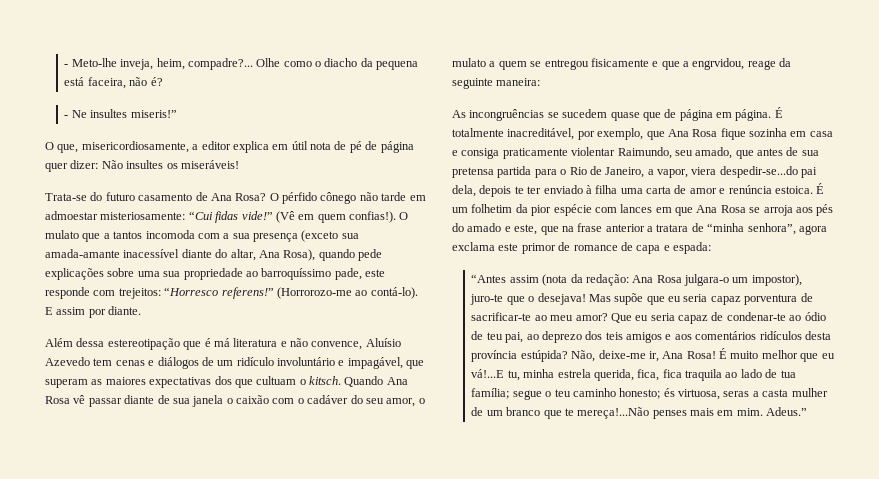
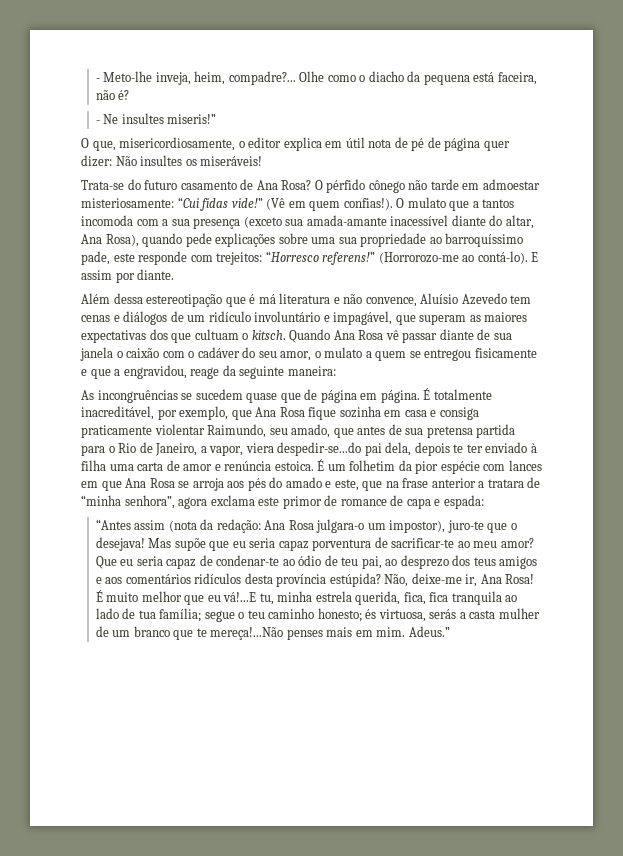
- O que, misericordiosamente, a editor explica em útil nota de pé de página quer dizer: Não insultes os miseráveis!
+ O que, misericordiosamente, o editor explica em útil nota de pé de página quer dizer: Não insultes os miseráveis!
- Quando Ana Rosa vê passar diante de sua janela o caixão com o cadáver do seu amor, o mulato a quem se entregou fisicamente e que a engrvidou, reage da seguinte maneira:
+ Quando Ana Rosa vê passar diante de sua janela o caixão com o cadáver do seu amor, o mulato a quem se entregou fisicamente e que a engravidou, reage da seguinte maneira:
- Que eu seria capaz de condenar-te ao ódio de teu pai, ao deprezo dos teis amigos e aos comentários ridículos desta província estúpida?
+ Que eu seria capaz de condenar-te ao ódio de teu pai, ao desprezo dos teus amigos e aos comentários ridículos desta província estúpida?
- É muito melhor que eu vá!...E tu, minha estrela querida, fica, fica traquila ao lado de tua família; segue o teu caminho honesto; és virtuosa, seras a casta mulher de um branco que te mereça!...Não penses mais em mim.
+ É muito melhor que eu vá!...E tu, minha estrela querida, fica, fica tranquila ao lado de tua família; segue o teu caminho honesto; és virtuosa, serás a casta mulher de um branco que te mereça!...Não penses mais em mim.

